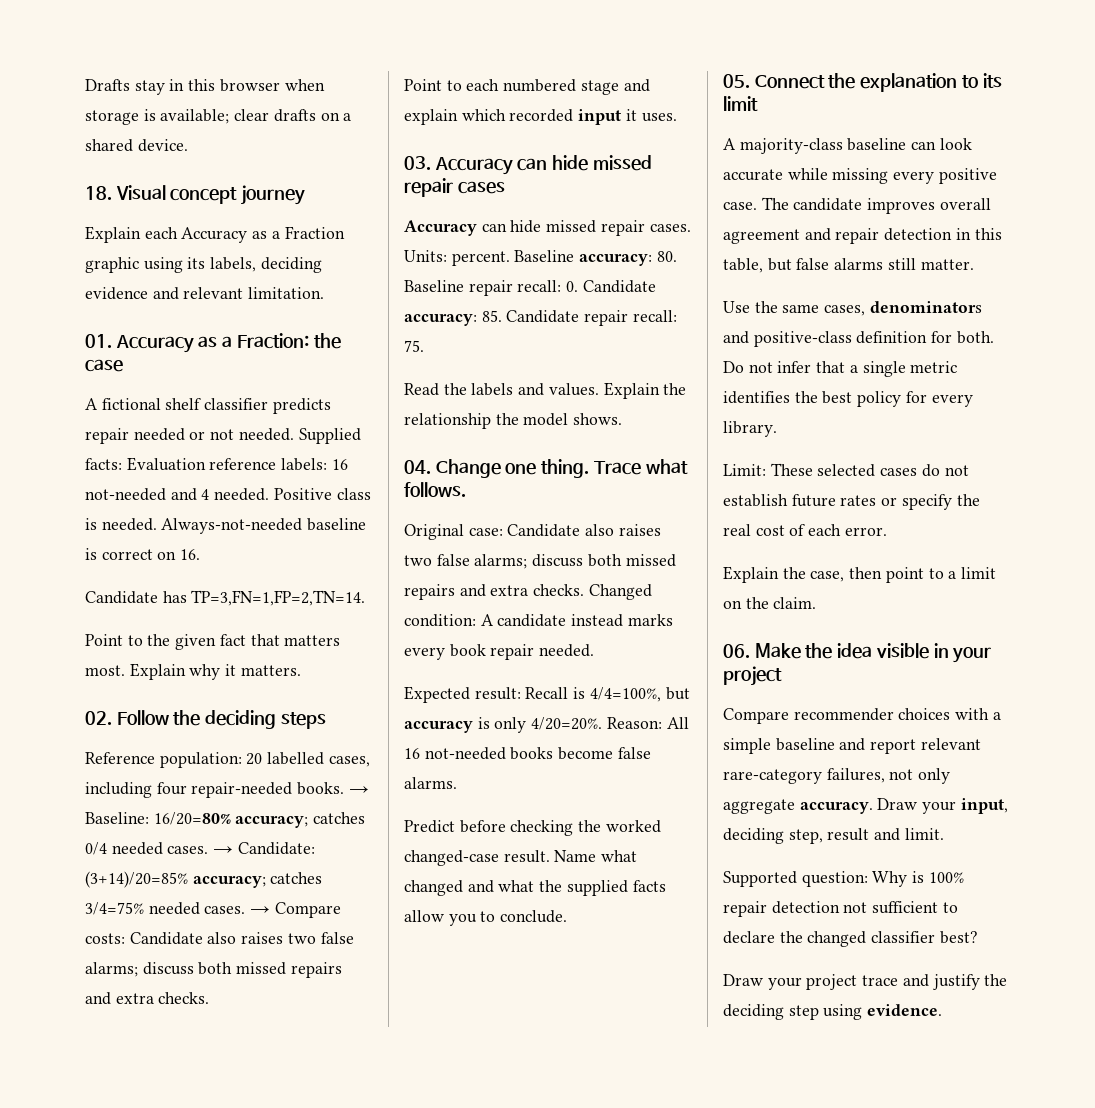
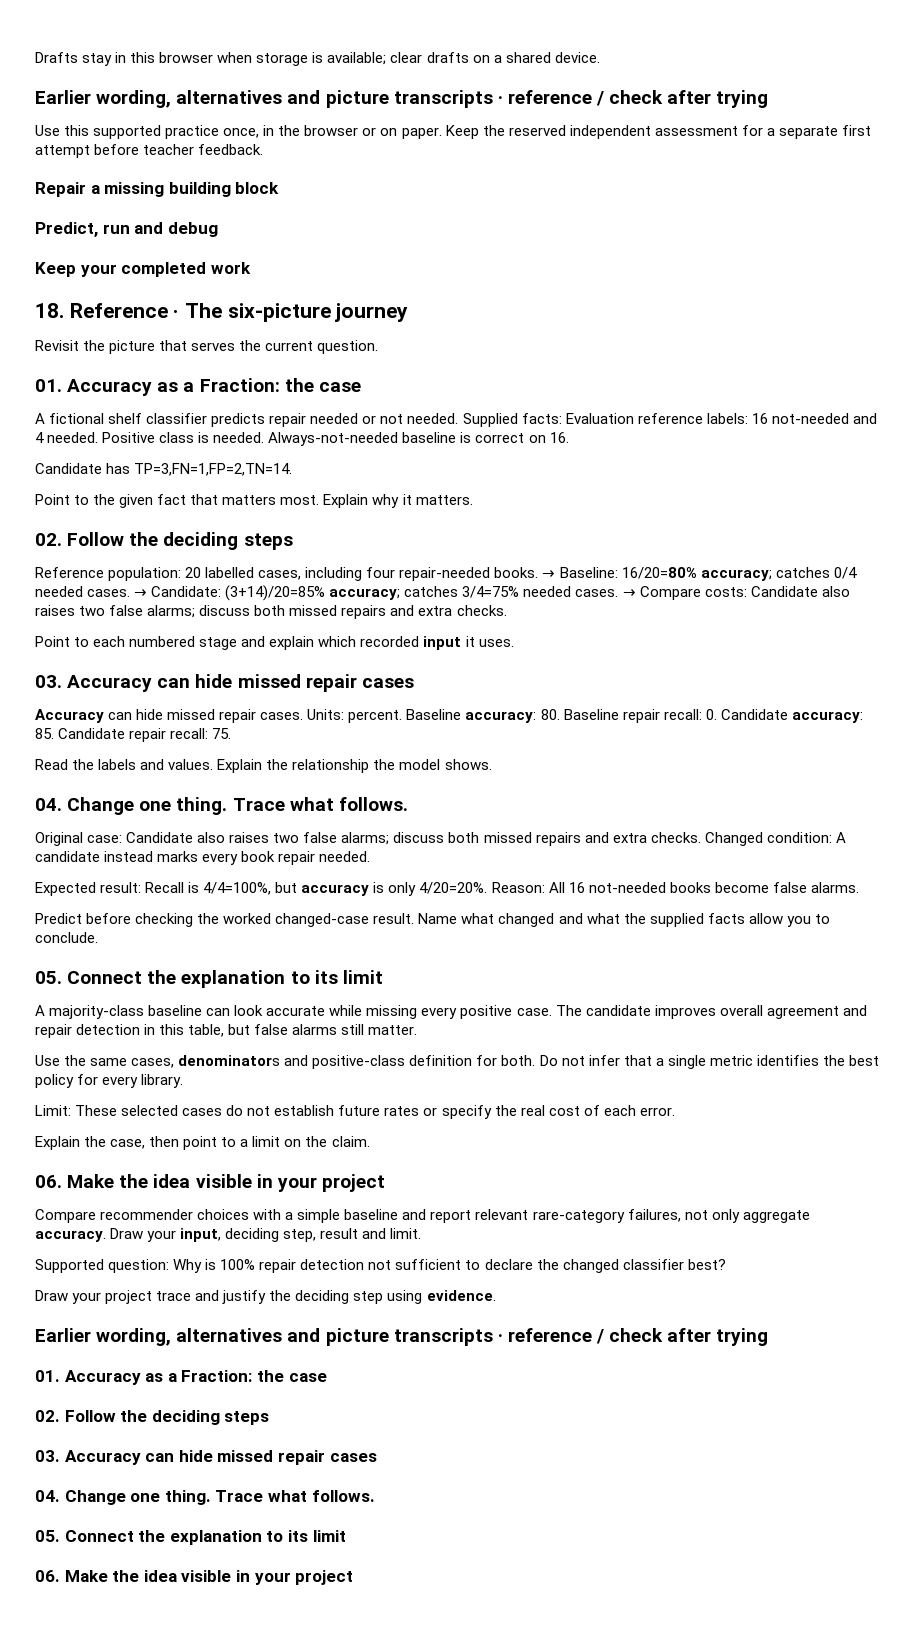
  Drafts stay in this browser when storage is available; clear drafts on a shared device.
- 18. Visual concept journey
- Explain each Accuracy as a Fraction graphic using its labels, deciding evidence and relevant limitation.
+ Earlier wording, alternatives and picture transcripts · reference / check after trying
+ Use this supported practice once, in the browser or on paper. Keep the reserved independent assessment for a separate first attempt before teacher feedback.
+ Repair a missing building block
+ Predict, run and debug
+ Keep your completed work
+ 18. Reference · The six-picture journey
+ Revisit the picture that serves the current question.
  Draw your project trace and justify the deciding step using evidence.
+ Earlier wording, alternatives and picture transcripts · reference / check after trying
+ 01. Accuracy as a Fraction: the case
+ 02. Follow the deciding steps
+ 03. Accuracy can hide missed repair cases
+ 04. Change one thing. Trace what follows.
+ 05. Connect the explanation to its limit
+ 06. Make the idea visible in your project

